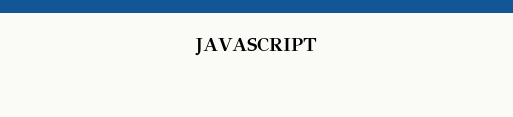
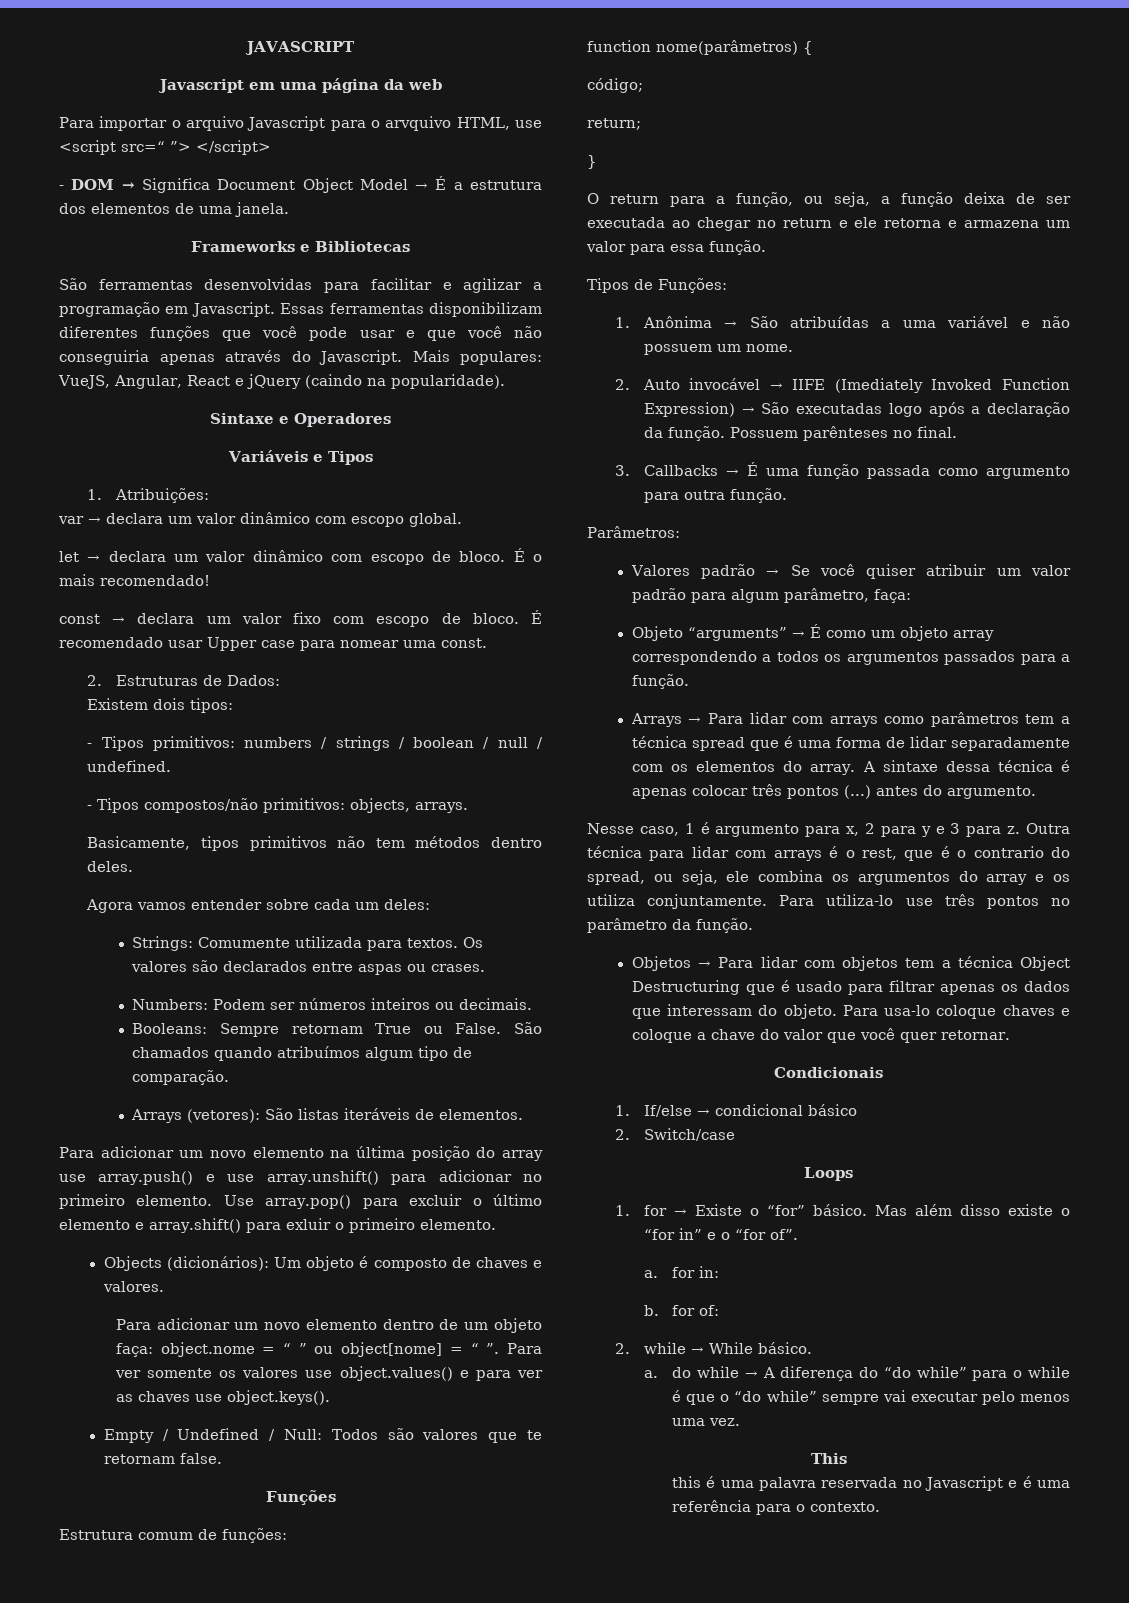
+ Javascript em uma página da web
+ Para importar o arquivo Javascript para o arvquivo HTML, use <script src=“ ”> </script>
+ - DOM → Significa Document Object Model → É a estrutura dos elementos de uma janela.
+ Frameworks e Bibliotecas
+ São ferramentas desenvolvidas para facilitar e agilizar a programação em Javascript. Essas ferramentas disponibilizam diferentes funções que você pode usar e que você não conseguiria apenas através do Javascript. Mais populares: VueJS, Angular, React e jQuery (caindo na popularidade).
+ Sintaxe e Operadores
+ Variáveis e Tipos
+ 1. Atribuições:
+ var → declara um valor dinâmico com escopo global.
+ let → declara um valor dinâmico com escopo de bloco. É o mais recomendado!
+ const → declara um valor fixo com escopo de bloco. É recomendado usar Upper case para nomear uma const.
+ 2. Estruturas de Dados:
+ Existem dois tipos:
+ - Tipos primitivos: numbers / strings / boolean / null / undefined.
+ - Tipos compostos/não primitivos: objects, arrays.
+ Basicamente, tipos primitivos não tem métodos dentro deles.
+ Agora vamos entender sobre cada um deles:
+ Strings: Comumente utilizada para textos. Os valores são declarados entre aspas ou crases.
+ Numbers: Podem ser números inteiros ou decimais.
+ Booleans: Sempre retornam True ou False. São chamados quando atribuímos algum tipo de comparação.
+ Arrays (vetores): São listas iteráveis de elementos.
+ Para adicionar um novo elemento na última posição do array use array.push() e use array.unshift() para adicionar no primeiro elemento. Use array.pop() para excluir o último elemento e array.shift() para exluir o primeiro elemento.
+ Objects (dicionários): Um objeto é composto de chaves e valores.
+ Para adicionar um novo elemento dentro de um objeto faça: object.nome = “ ” ou object[nome] = “ ”. Para ver somente os valores use object.values() e para ver as chaves use object.keys().
+ Empty / Undefined / Null: Todos são valores que te retornam false.
+ Funções
+ Estrutura comum de funções:
+ function nome(parâmetros) {
+ código;
+ return;
+ }
+ O return para a função, ou seja, a função deixa de ser executada ao chegar no return e ele retorna e armazena um valor para essa função.
+ Tipos de Funções:
+ 1. Anônima → São atribuídas a uma variável e não possuem um nome.
+ 2. Auto invocável → IIFE (Imediately Invoked Function Expression) → São executadas logo após a declaração da função. Possuem parênteses no final.
+ 3. Callbacks → É uma função passada como argumento para outra função.
+ Parâmetros:
+ Valores padrão → Se você quiser atribuir um valor padrão para algum parâmetro, faça:
+ Objeto “arguments” → É como um objeto array correspondendo a todos os argumentos passados para a função.
+ Arrays → Para lidar com arrays como parâmetros tem a técnica spread que é uma forma de lidar separadamente com os elementos do array. A sintaxe dessa técnica é apenas colocar três pontos (...) antes do argumento.
+ Nesse caso, 1 é argumento para x, 2 para y e 3 para z. Outra técnica para lidar com arrays é o rest, que é o contrario do spread, ou seja, ele combina os argumentos do array e os utiliza conjuntamente. Para utiliza-lo use três pontos no parâmetro da função.
+ Objetos → Para lidar com objetos tem a técnica Object Destructuring que é usado para filtrar apenas os dados que interessam do objeto. Para usa-lo coloque chaves e coloque a chave do valor que você quer retornar.
+ Condicionais
+ 1. If/else → condicional básico
+ 2. Switch/case
+ Loops
+ 1. for → Existe o “for” básico. Mas além disso existe o “for in” e o “for of”.
+ a. for in:
+ b. for of:
+ 2. while → While básico.
+ a. do while → A diferença do “do while” para o while é que o “do while” sempre vai executar pelo menos uma vez.
+ This
+ this é uma palavra reservada no Javascript e é uma referência para o contexto.

